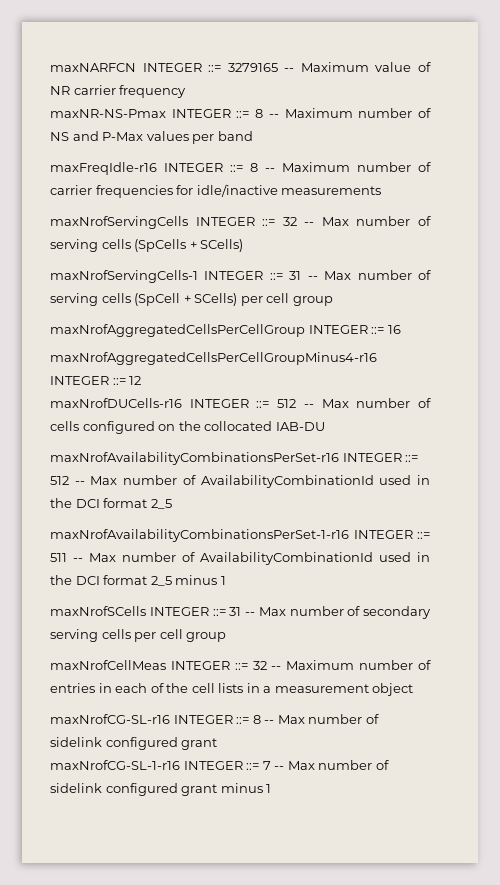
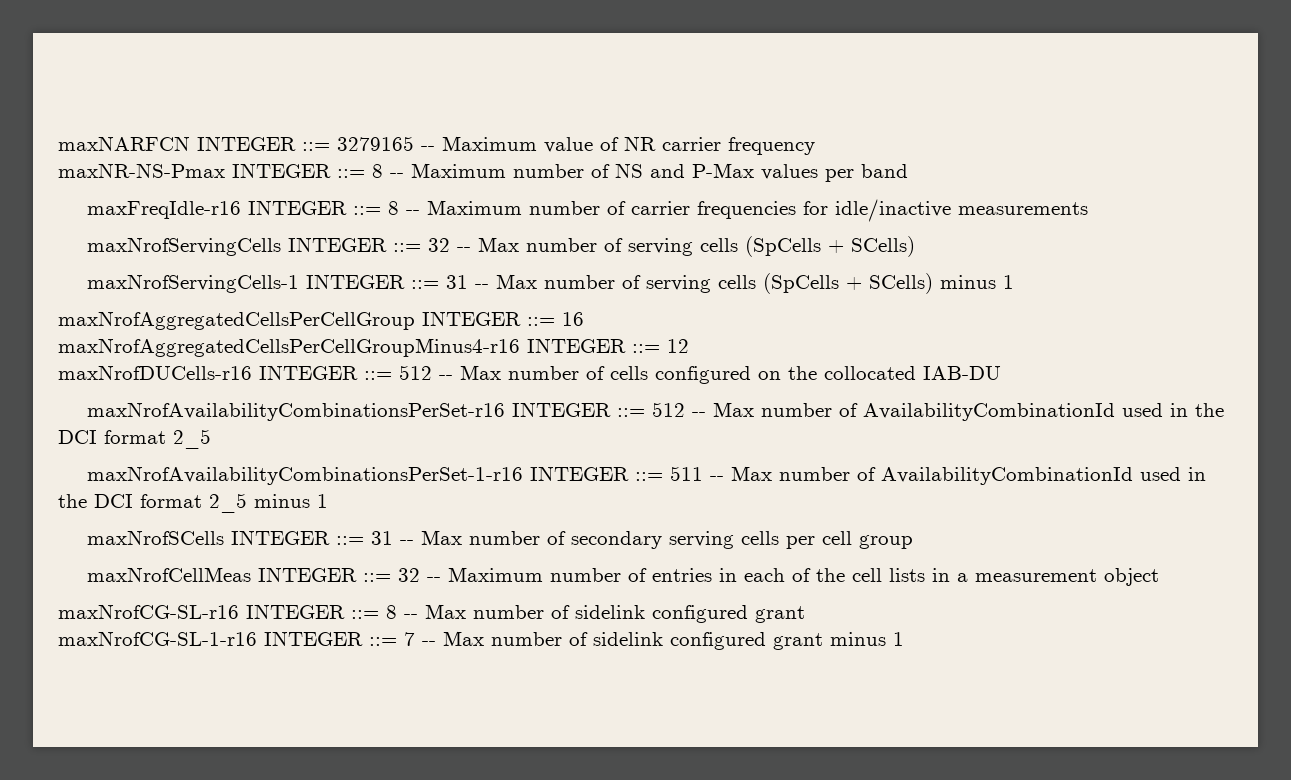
- maxNrofServingCells-1 INTEGER ::= 31 -- Max number of serving cells (SpCell + SCells) per cell group
+ maxNrofServingCells-1 INTEGER ::= 31 -- Max number of serving cells (SpCells + SCells) minus 1

